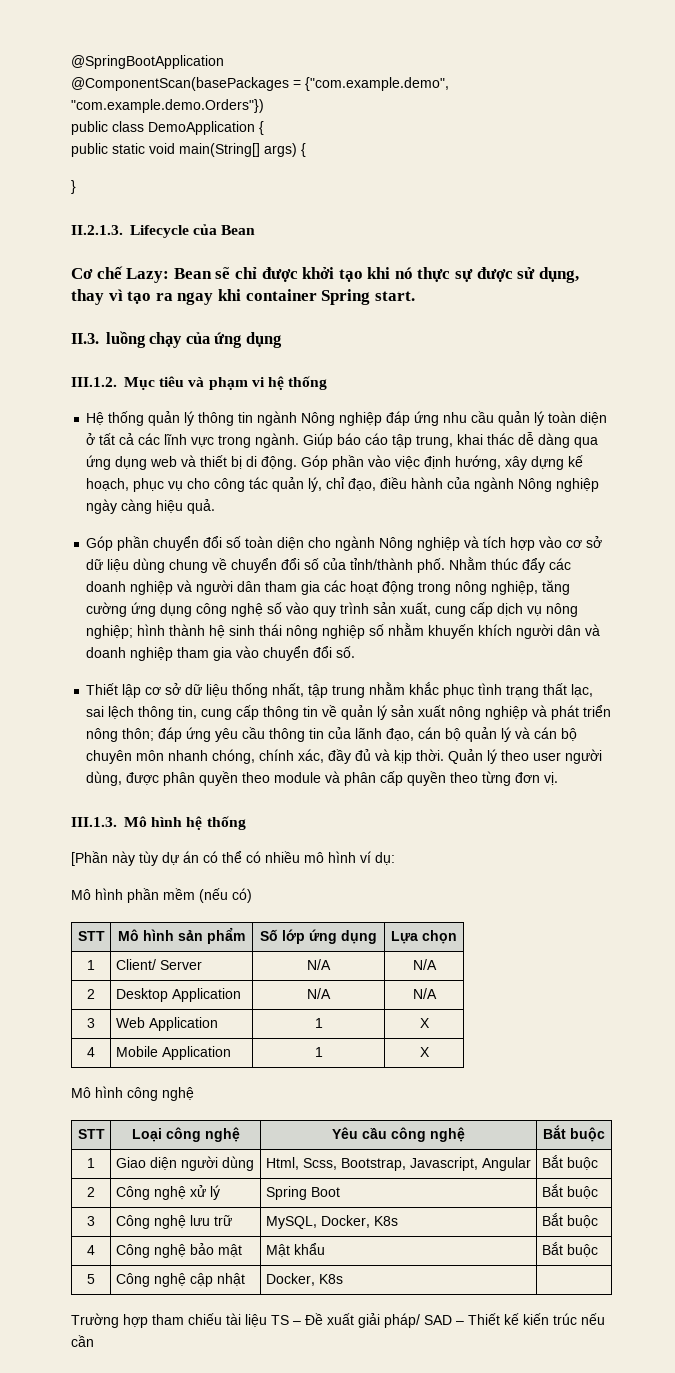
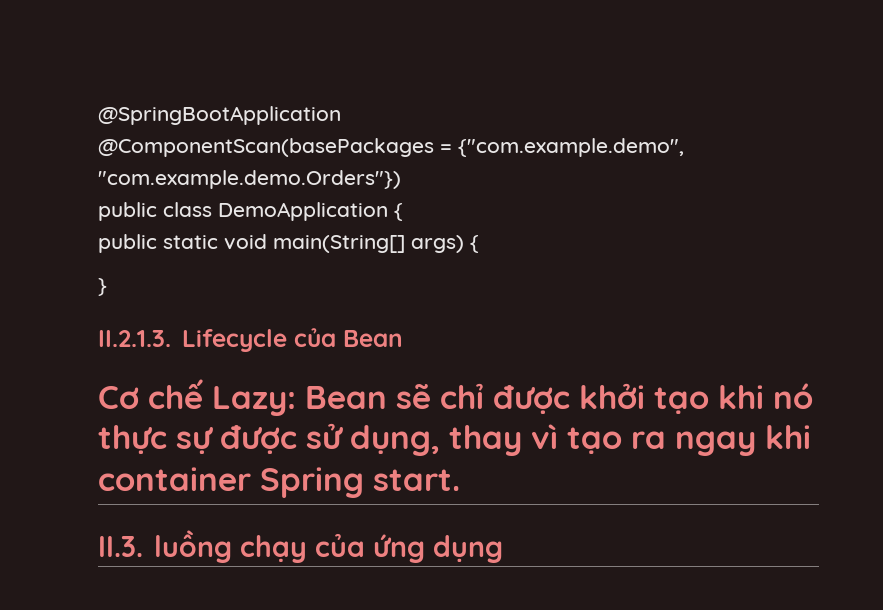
- III.1.2. Mục tiêu và phạm vi hệ thống
- Hệ thống quản lý thông tin ngành Nông nghiệp đáp ứng nhu cầu quản lý toàn diện ở tất cả các lĩnh vực trong ngành. Giúp báo cáo tập trung, khai thác dễ dàng qua ứng dụng web và thiết bị di động. Góp phần vào việc định hướng, xây dựng kế hoạch, phục vụ cho công tác quản lý, chỉ đạo, điều hành của ngành Nông nghiệp ngày càng hiệu quả.
- Góp phần chuyển đổi số toàn diện cho ngành Nông nghiệp và tích hợp vào cơ sở dữ liệu dùng chung về chuyển đổi số của tỉnh/thành phố. Nhằm thúc đẩy các doanh nghiệp và người dân tham gia các hoạt động trong nông nghiệp, tăng cường ứng dụng công nghệ số vào quy trình sản xuất, cung cấp dịch vụ nông nghiệp; hình thành hệ sinh thái nông nghiệp số nhằm khuyến khích người dân và doanh nghiệp tham gia vào chuyển đổi số.
- Thiết lập cơ sở dữ liệu thống nhất, tập trung nhằm khắc phục tình trạng thất lạc, sai lệch thông tin, cung cấp thông tin về quản lý sản xuất nông nghiệp và phát triển nông thôn; đáp ứng yêu cầu thông tin của lãnh đạo, cán bộ quản lý và cán bộ chuyên môn nhanh chóng, chính xác, đầy đủ và kịp thời. Quản lý theo user người dùng, được phân quyền theo module và phân cấp quyền theo từng đơn vị.
- III.1.3. Mô hình hệ thống
- [Phần này tùy dự án có thể có nhiều mô hình ví dụ:
- Mô hình phần mềm (nếu có)
- STT | Mô hình sản phẩm | Số lớp ứng dụng | Lựa chọn
- 1 | Client/ Server | N/A | N/A
- 2 | Desktop Application | N/A | N/A
- 3 | Web Application | 1 | X
- 4 | Mobile Application | 1 | X
- Mô hình công nghệ
- STT | Loại công nghệ | Yêu cầu công nghệ | Bắt buộc
- 1 | Giao diện người dùng | Html, Scss, Bootstrap, Javascript, Angular | Bắt buộc
- 2 | Công nghệ xử lý | Spring Boot | Bắt buộc
- 3 | Công nghệ lưu trữ | MySQL, Docker, K8s | Bắt buộc
- 4 | Công nghệ bảo mật | Mật khẩu | Bắt buộc
- 5 | Công nghệ cập nhật | Docker, K8s |
- Trường hợp tham chiếu tài liệu TS – Đề xuất giải pháp/ SAD – Thiết kế kiến trúc nếu cần

